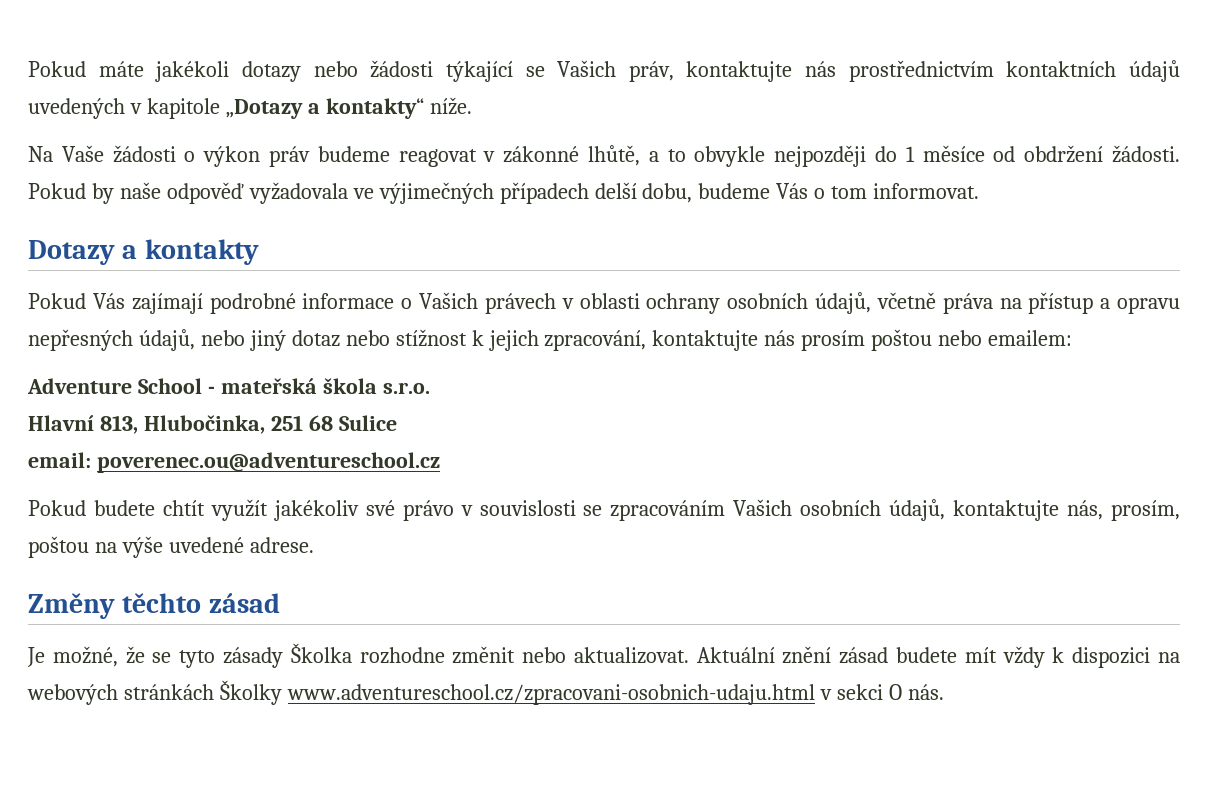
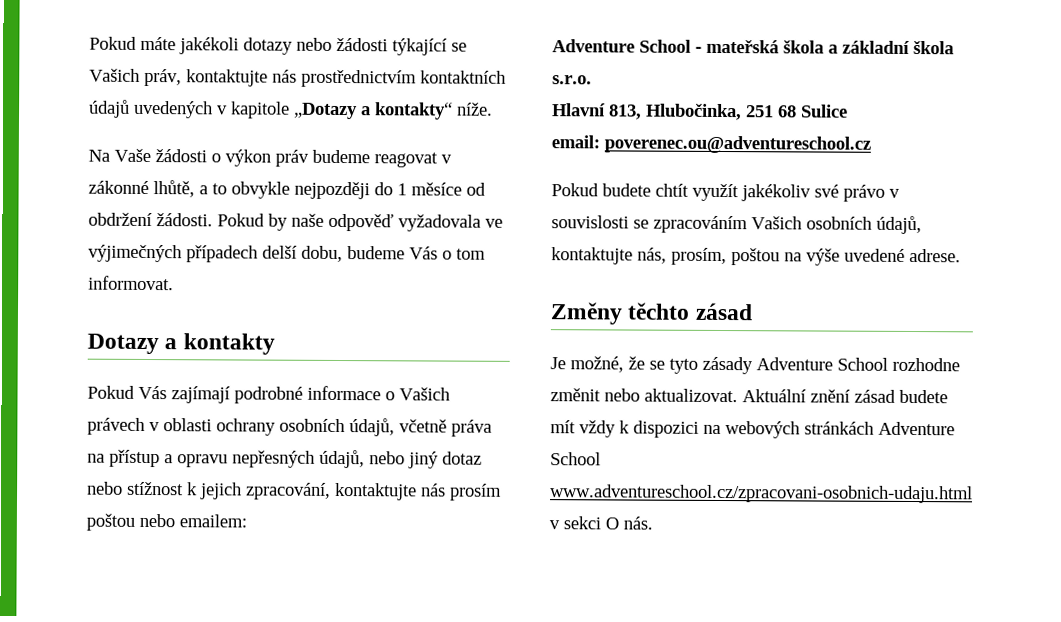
- Adventure School - mateřská škola s.r.o.
+ Adventure School - mateřská škola a základní škola s.r.o.
- Je možné, že se tyto zásady Školka rozhodne změnit nebo aktualizovat.
+ Je možné, že se tyto zásady Adventure School rozhodne změnit nebo aktualizovat.
- Aktuální znění zásad budete mít vždy k dispozici na webových stránkách Školky www.adventureschool.cz/zpracovani-osobnich-udaju.html v sekci O nás.
+ Aktuální znění zásad budete mít vždy k dispozici na webových stránkách Adventure School www.adventureschool.cz/zpracovani-osobnich-udaju.html v sekci O nás.

